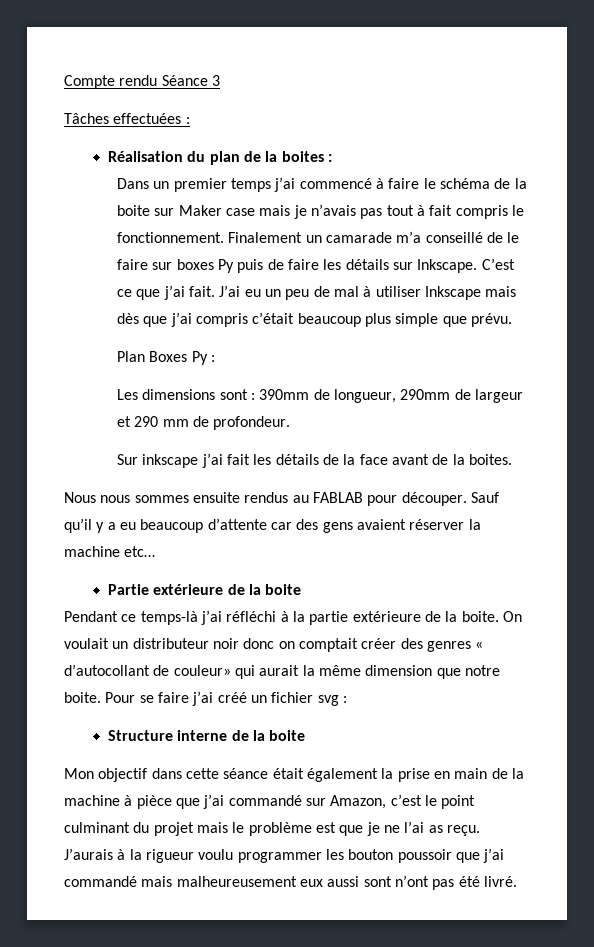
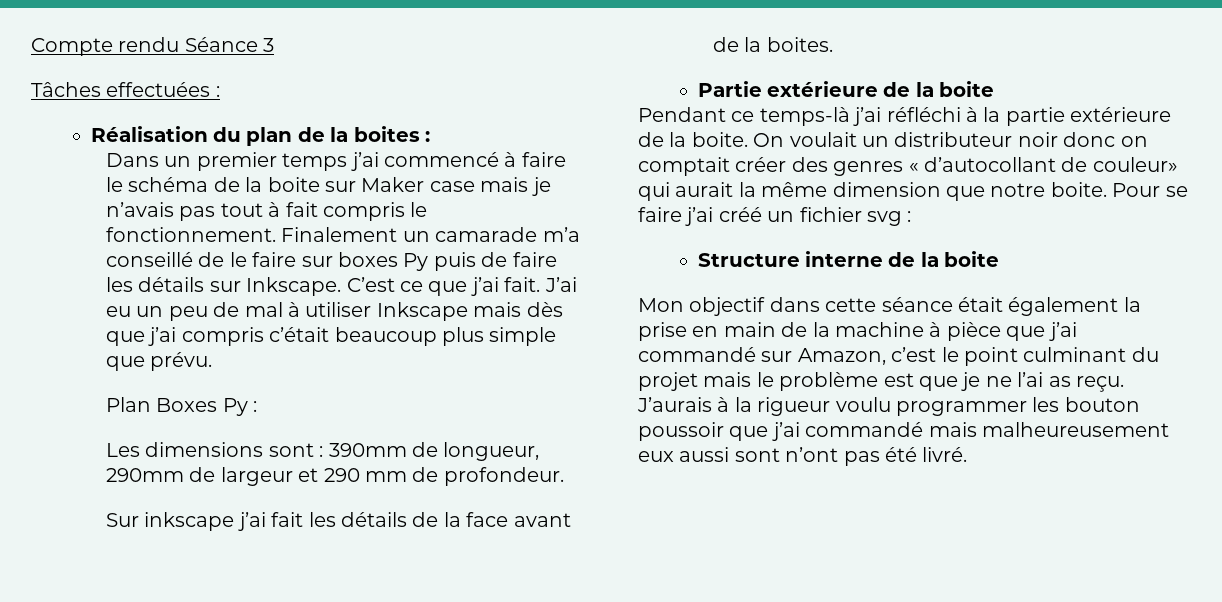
- Nous nous sommes ensuite rendus au FABLAB pour découper. Sauf qu’il y a eu beaucoup d’attente car des gens avaient réserver la machine etc…

